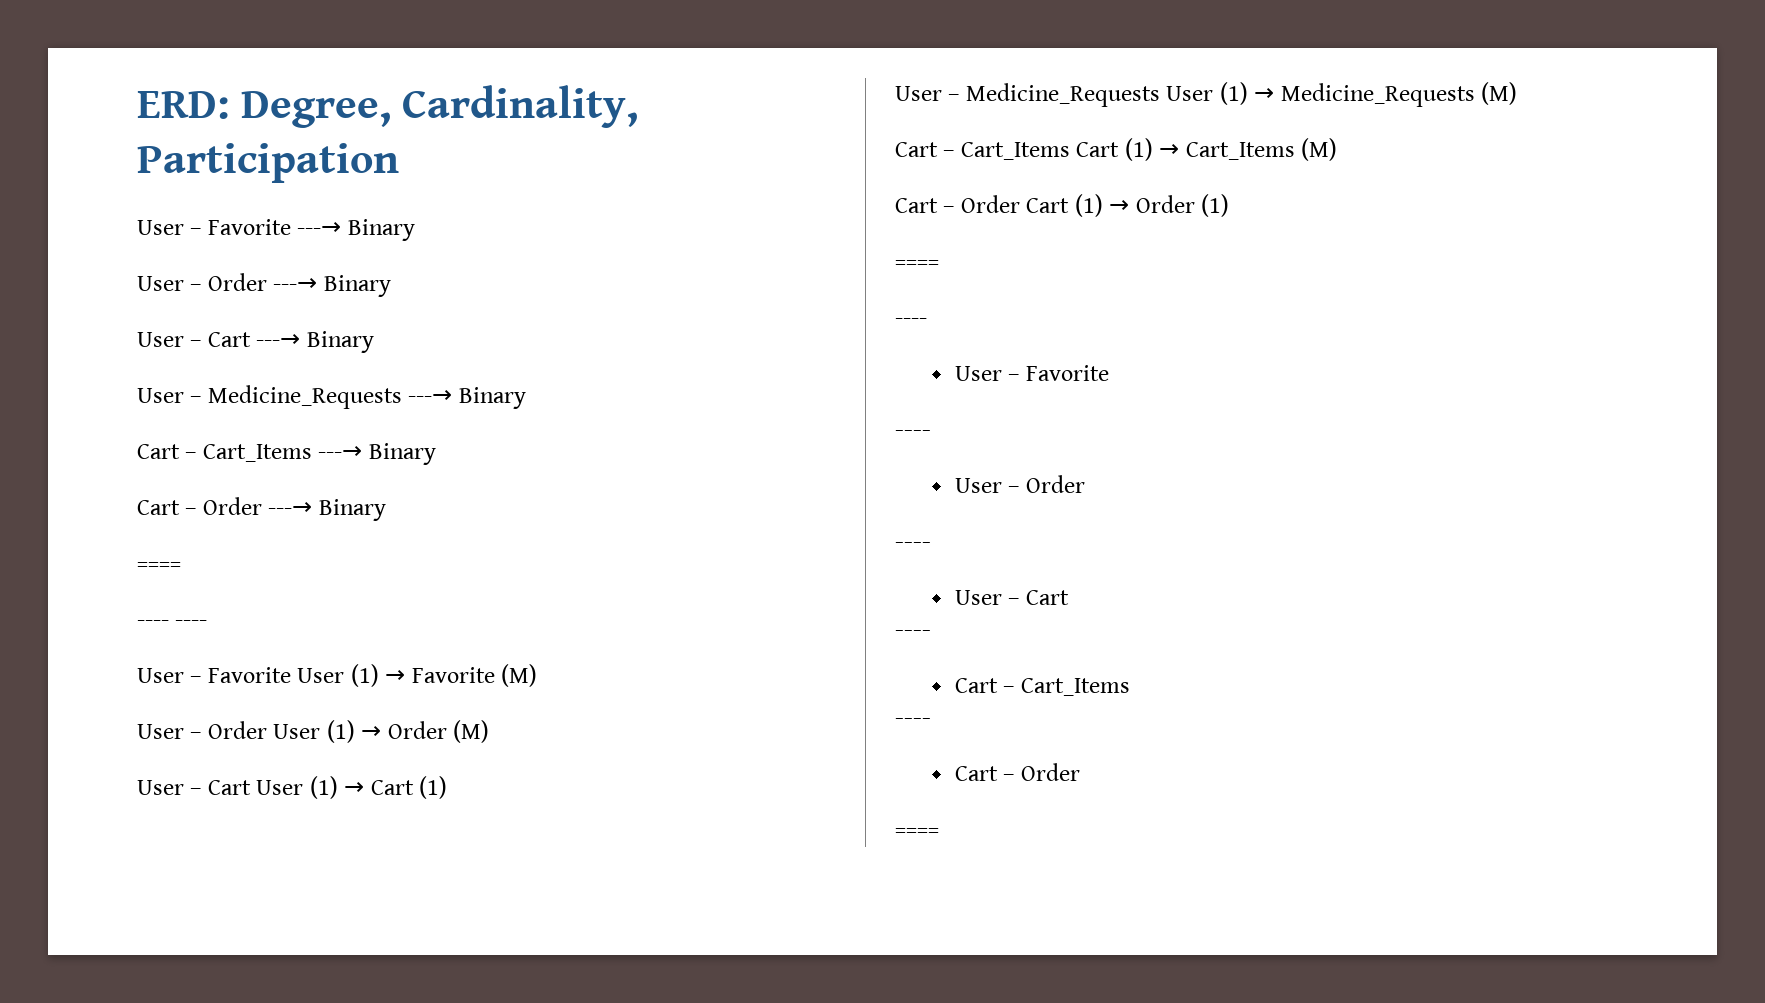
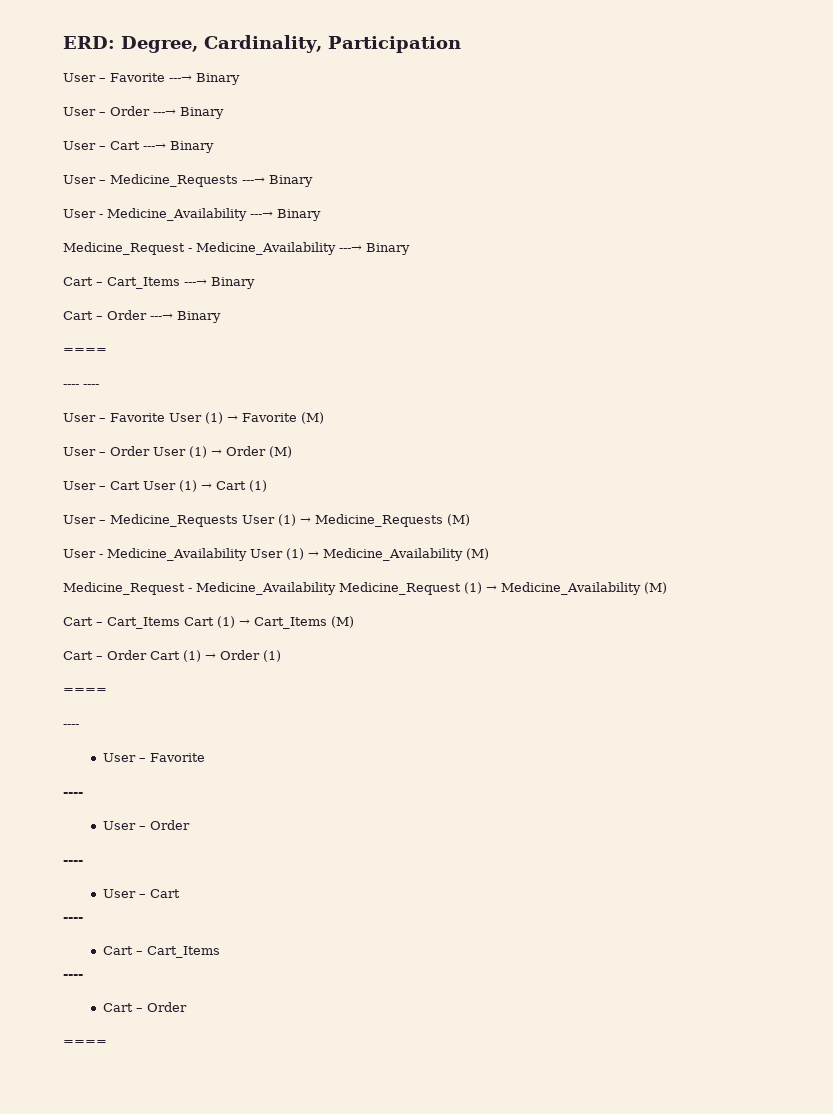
+ User - Medicine_Availability ---→ Binary
+ Medicine_Request - Medicine_Availability ---→ Binary
+ User - Medicine_Availability User (1) → Medicine_Availability (M)
+ Medicine_Request - Medicine_Availability Medicine_Request (1) → Medicine_Availability (M)

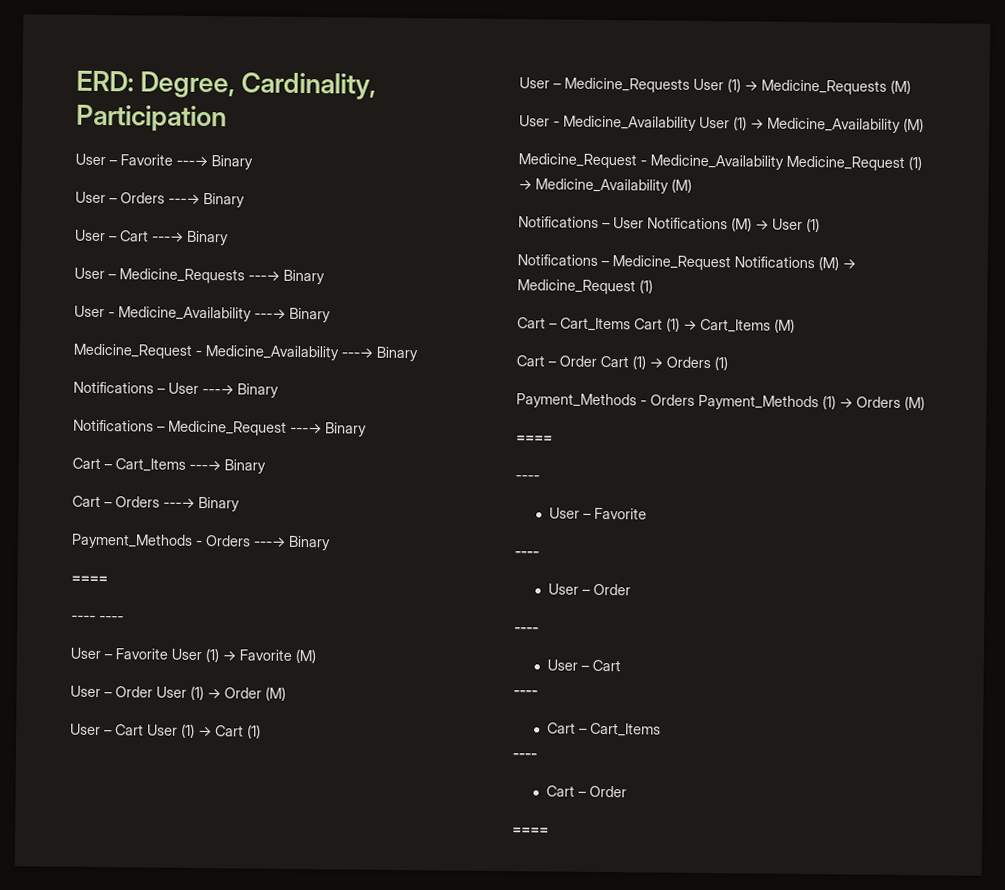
- User – Order ---→ Binary
+ User – Orders ---→ Binary
+ Notifications – User ---→ Binary
+ Notifications – Medicine_Request ---→ Binary
- Cart – Order ---→ Binary
+ Cart – Orders ---→ Binary
+ Payment_Methods - Orders ---→ Binary
+ Notifications – User Notifications (M) → User (1)
+ Notifications – Medicine_Request Notifications (M) → Medicine_Request (1)
- Cart – Order Cart (1) → Order (1)
+ Cart – Order Cart (1) → Orders (1)
+ Payment_Methods - Orders Payment_Methods (1) → Orders (M)

